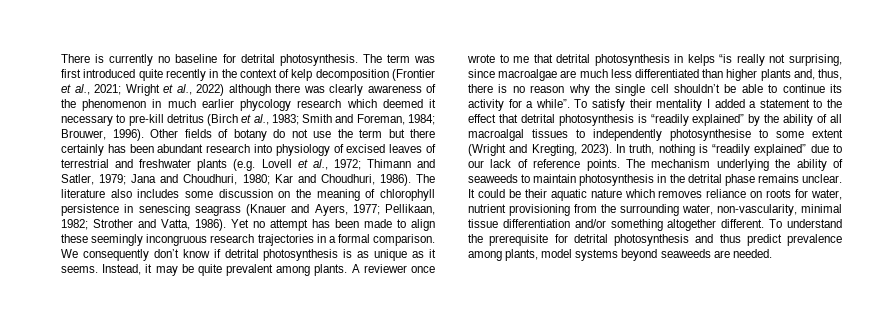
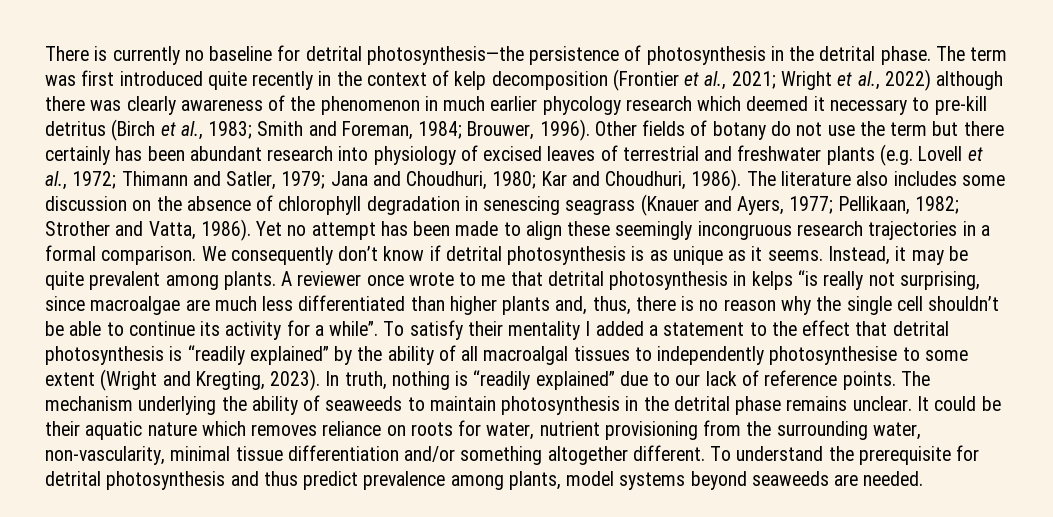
- There is currently no baseline for detrital photosynthesis.
+ There is currently no baseline for detrital photosynthesis—the persistence of photosynthesis in the detrital phase.
- The literature also includes some discussion on the meaning of chlorophyll persistence in senescing seagrass (Knauer and Ayers, 1977; Pellikaan, 1982; Strother and Vatta, 1986).
+ The literature also includes some discussion on the absence of chlorophyll degradation in senescing seagrass (Knauer and Ayers, 1977; Pellikaan, 1982; Strother and Vatta, 1986).

